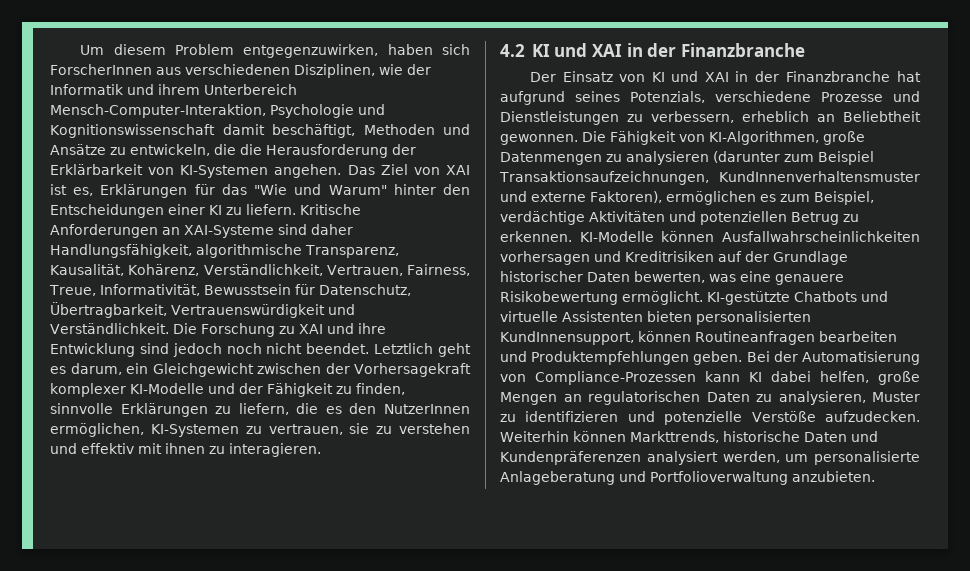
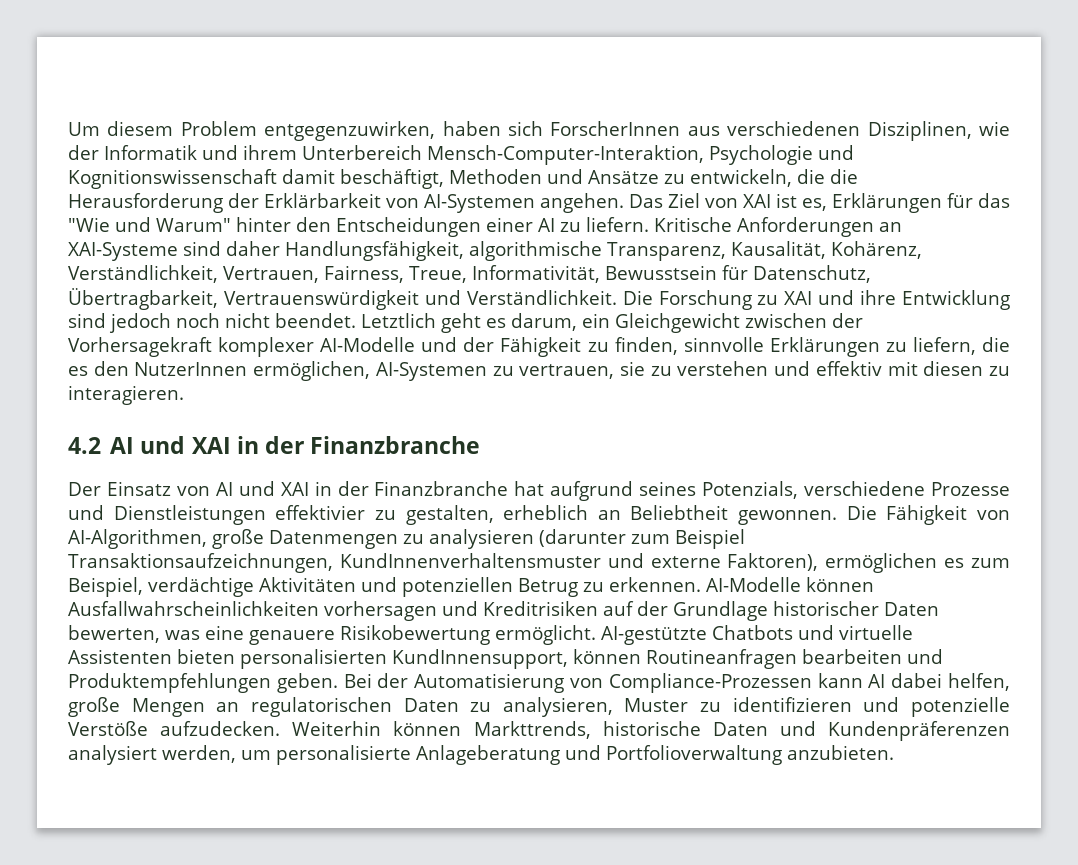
- Um diesem Problem entgegenzuwirken, haben sich ForscherInnen aus verschiedenen Disziplinen, wie der Informatik und ihrem Unterbereich Mensch-Computer-Interaktion, Psychologie und Kognitionswissenschaft damit beschäftigt, Methoden und Ansätze zu entwickeln, die die Herausforderung der Erklärbarkeit von KI-Systemen angehen.
+ Um diesem Problem entgegenzuwirken, haben sich ForscherInnen aus verschiedenen Disziplinen, wie der Informatik und ihrem Unterbereich Mensch-Computer-Interaktion, Psychologie und Kognitionswissenschaft damit beschäftigt, Methoden und Ansätze zu entwickeln, die die Herausforderung der Erklärbarkeit von AI-Systemen angehen.
- Das Ziel von XAI ist es, Erklärungen für das "Wie und Warum" hinter den Entscheidungen einer KI zu liefern.
+ Das Ziel von XAI ist es, Erklärungen für das "Wie und Warum" hinter den Entscheidungen einer AI zu liefern.
- Letztlich geht es darum, ein Gleichgewicht zwischen der Vorhersagekraft komplexer KI-Modelle und der Fähigkeit zu finden, sinnvolle Erklärungen zu liefern, die es den NutzerInnen ermöglichen, KI-Systemen zu vertrauen, sie zu verstehen und effektiv mit ihnen zu interagieren.
+ Letztlich geht es darum, ein Gleichgewicht zwischen der Vorhersagekraft komplexer AI-Modelle und der Fähigkeit zu finden, sinnvolle Erklärungen zu liefern, die es den NutzerInnen ermöglichen, AI-Systemen zu vertrauen, sie zu verstehen und effektiv mit diesen zu interagieren.
- 4.2 KI und XAI in der Finanzbranche
+ 4.2 AI und XAI in der Finanzbranche
- Der Einsatz von KI und XAI in der Finanzbranche hat aufgrund seines Potenzials, verschiedene Prozesse und Dienstleistungen zu verbessern, erheblich an Beliebtheit gewonnen.
+ Der Einsatz von AI und XAI in der Finanzbranche hat aufgrund seines Potenzials, verschiedene Prozesse und Dienstleistungen effektivier zu gestalten, erheblich an Beliebtheit gewonnen.
- Die Fähigkeit von KI-Algorithmen, große Datenmengen zu analysieren (darunter zum Beispiel Transaktionsaufzeichnungen, KundInnenverhaltensmuster und externe Faktoren), ermöglichen es zum Beispiel, verdächtige Aktivitäten und potenziellen Betrug zu erkennen.
+ Die Fähigkeit von AI-Algorithmen, große Datenmengen zu analysieren (darunter zum Beispiel Transaktionsaufzeichnungen, KundInnenverhaltensmuster und externe Faktoren), ermöglichen es zum Beispiel, verdächtige Aktivitäten und potenziellen Betrug zu erkennen.
- KI-Modelle können Ausfallwahrscheinlichkeiten vorhersagen und Kreditrisiken auf der Grundlage historischer Daten bewerten, was eine genauere Risikobewertung ermöglicht.
+ AI-Modelle können Ausfallwahrscheinlichkeiten vorhersagen und Kreditrisiken auf der Grundlage historischer Daten bewerten, was eine genauere Risikobewertung ermöglicht.
- KI-gestützte Chatbots und virtuelle Assistenten bieten personalisierten KundInnensupport, können Routineanfragen bearbeiten und Produktempfehlungen geben.
+ AI-gestützte Chatbots und virtuelle Assistenten bieten personalisierten KundInnensupport, können Routineanfragen bearbeiten und Produktempfehlungen geben.
- Bei der Automatisierung von Compliance-Prozessen kann KI dabei helfen, große Mengen an regulatorischen Daten zu analysieren, Muster zu identifizieren und potenzielle Verstöße aufzudecken.
+ Bei der Automatisierung von Compliance-Prozessen kann AI dabei helfen, große Mengen an regulatorischen Daten zu analysieren, Muster zu identifizieren und potenzielle Verstöße aufzudecken.

